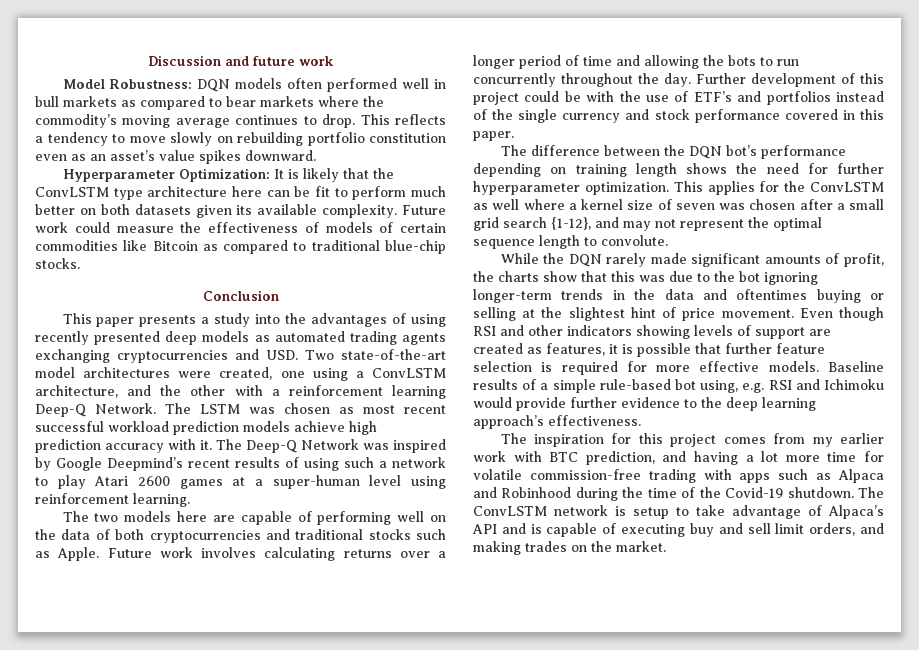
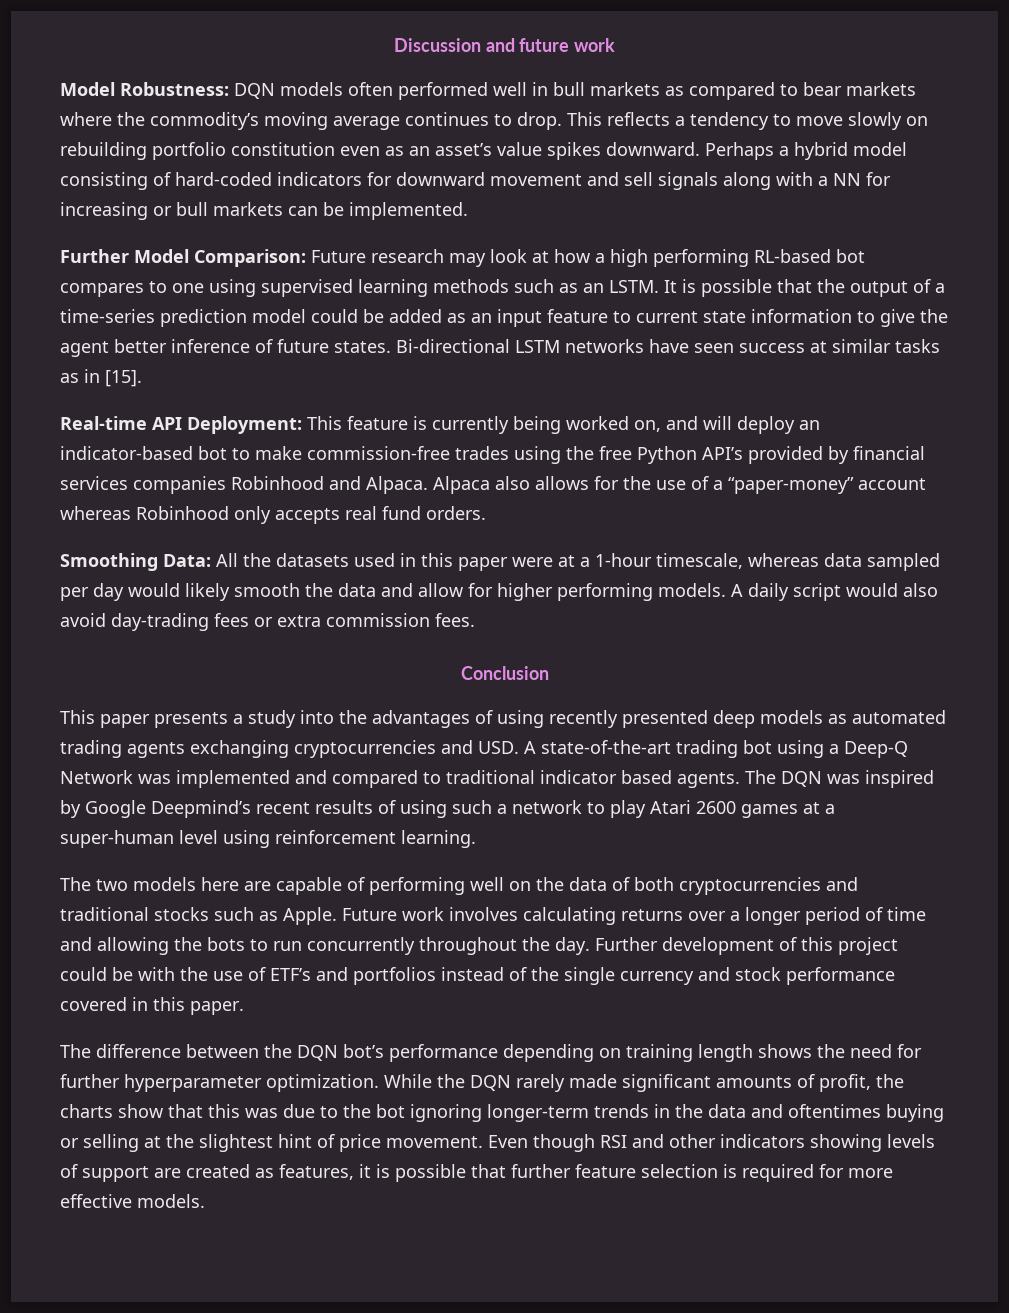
- This reflects a tendency to move slowly on rebuilding portfolio constitution even as an asset’s value spikes downward.
- Hyperparameter Optimization: It is likely that the ConvLSTM type architecture here can be fit to perform much better on both datasets given its available complexity. Future work could measure the effectiveness of models of certain commodities like Bitcoin as compared to traditional blue-chip stocks.
+ This reflects a tendency to move slowly on rebuilding portfolio constitution even as an asset’s value spikes downward. Perhaps a hybrid model consisting of hard-coded indicators for downward movement and sell signals along with a NN for increasing or bull markets can be implemented.
+ Further Model Comparison: Future research may look at how a high performing RL-based bot compares to one using supervised learning methods such as an LSTM. It is possible that the output of a time-series prediction model could be added as an input feature to current state information to give the agent better inference of future states. Bi-directional LSTM networks have seen success at similar tasks as in [15].
+ Real-time API Deployment: This feature is currently being worked on, and will deploy an indicator-based bot to make commission-free trades using the free Python API’s provided by financial services companies Robinhood and Alpaca. Alpaca also allows for the use of a “paper-money” account whereas Robinhood only accepts real fund orders.
+ Smoothing Data: All the datasets used in this paper were at a 1-hour timescale, whereas data sampled per day would likely smooth the data and allow for higher performing models. A daily script would also avoid day-trading fees or extra commission fees.
- This paper presents a study into the advantages of using recently presented deep models as automated trading agents exchanging cryptocurrencies and USD. Two state-of-the-art model architectures were created, one using a ConvLSTM architecture, and the other with a reinforcement learning Deep-Q Network. The LSTM was chosen as most recent successful workload prediction models achieve high prediction accuracy with it. The Deep-Q Network was inspired by Google Deepmind’s recent results of using such a network to play Atari 2600 games at a super-human level using reinforcement learning.
+ This paper presents a study into the advantages of using recently presented deep models as automated trading agents exchanging cryptocurrencies and USD. A state-of-the-art trading bot using a Deep-Q Network was implemented and compared to traditional indicator based agents. The DQN was inspired by Google Deepmind’s recent results of using such a network to play Atari 2600 games at a super-human level using reinforcement learning.
- The difference between the DQN bot’s performance depending on training length shows the need for further hyperparameter optimization. This applies for the ConvLSTM as well where a kernel size of seven was chosen after a small grid search {1-12}, and may not represent the optimal sequence length to convolute.
- While the DQN rarely made significant amounts of profit, the charts show that this was due to the bot ignoring longer-term trends in the data and oftentimes buying or selling at the slightest hint of price movement.
+ The difference between the DQN bot’s performance depending on training length shows the need for further hyperparameter optimization. While the DQN rarely made significant amounts of profit, the charts show that this was due to the bot ignoring longer-term trends in the data and oftentimes buying or selling at the slightest hint of price movement.
- Baseline results of a simple rule-based bot using, e.g. RSI and Ichimoku would provide further evidence to the deep learning approach’s effectiveness.
- The inspiration for this project comes from my earlier work with BTC prediction, and having a lot more time for volatile commission-free trading with apps such as Alpaca and Robinhood during the time of the Covid-19 shutdown. The ConvLSTM network is setup to take advantage of Alpaca’s API and is capable of executing buy and sell limit orders, and making trades on the market.

